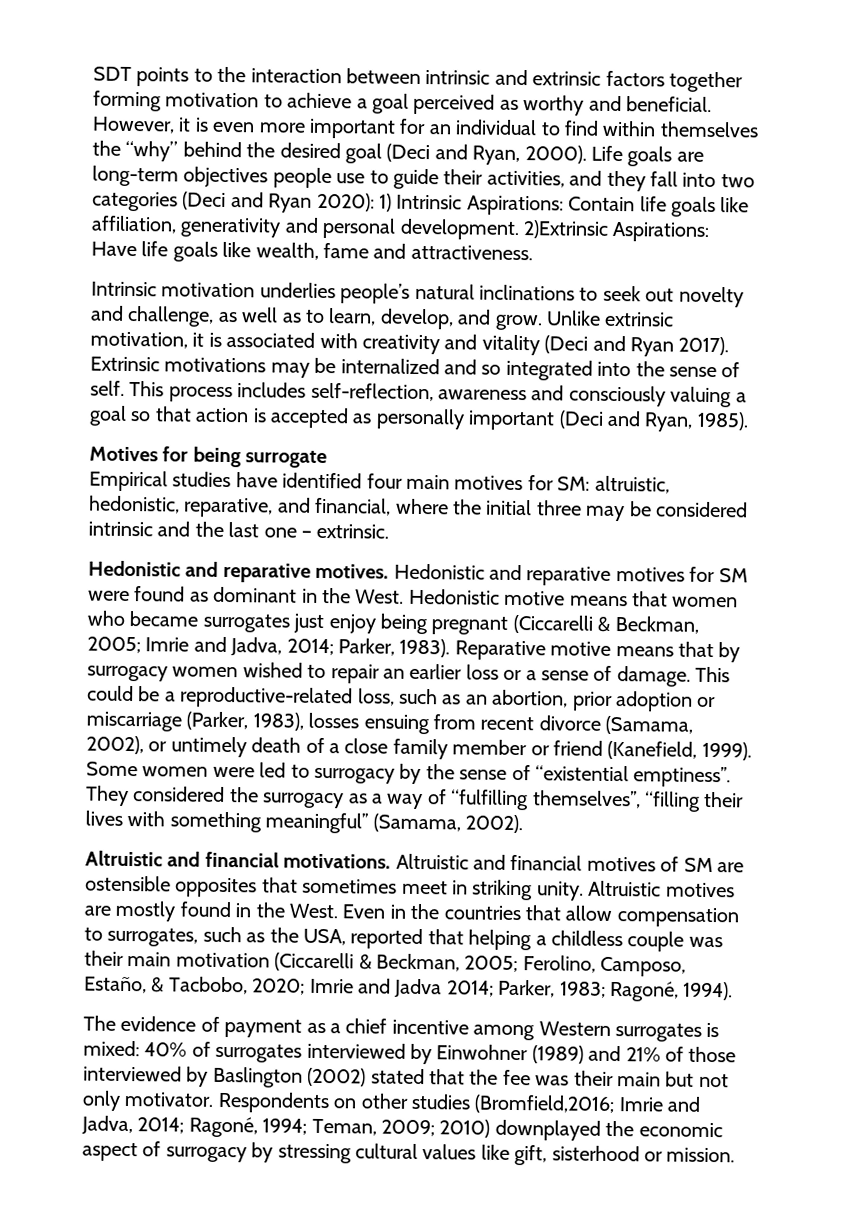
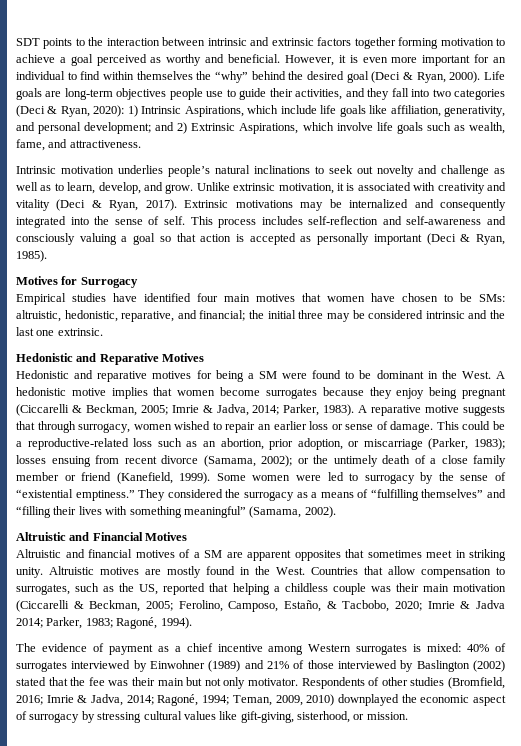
- However, it is even more important for an individual to find within themselves the “why” behind the desired goal (Deci and Ryan, 2000).
+ However, it is even more important for an individual to find within themselves the “why” behind the desired goal (Deci & Ryan, 2000).
- Life goals are long-term objectives people use to guide their activities, and they fall into two categories (Deci and Ryan 2020): 1) Intrinsic Aspirations: Contain life goals like affiliation, generativity and personal development. 2)Extrinsic Aspirations: Have life goals like wealth, fame and attractiveness.
+ Life goals are long-term objectives people use to guide their activities, and they fall into two categories (Deci & Ryan, 2020): 1) Intrinsic Aspirations, which include life goals like affiliation, generativity, and personal development; and 2) Extrinsic Aspirations, which involve life goals such as wealth, fame, and attractiveness.
- Intrinsic motivation underlies people’s natural inclinations to seek out novelty and challenge, as well as to learn, develop, and grow.
+ Intrinsic motivation underlies people’s natural inclinations to seek out novelty and challenge as well as to learn, develop, and grow.
- Unlike extrinsic motivation, it is associated with creativity and vitality (Deci and Ryan 2017).
+ Unlike extrinsic motivation, it is associated with creativity and vitality (Deci & Ryan, 2017).
- Extrinsic motivations may be internalized and so integrated into the sense of self.
+ Extrinsic motivations may be internalized and consequently integrated into the sense of self.
- This process includes self-reflection, awareness and consciously valuing a goal so that action is accepted as personally important (Deci and Ryan, 1985).
+ This process includes self-reflection and self-awareness and consciously valuing a goal so that action is accepted as personally important (Deci & Ryan, 1985).
- Motives for being surrogate
+ Motives for Surrogacy
- Empirical studies have identified four main motives for SM: altruistic, hedonistic, reparative, and financial, where the initial three may be considered intrinsic and the last one – extrinsic.
+ Empirical studies have identified four main motives that women have chosen to be SMs: altruistic, hedonistic, reparative, and financial; the initial three may be considered intrinsic and the last one extrinsic.
- Hedonistic and reparative motives. Hedonistic and reparative motives for SM were found as dominant in the West.
+ Hedonistic and Reparative Motives
+ Hedonistic and reparative motives for being a SM were found to be dominant in the West.
- Hedonistic motive means that women who became surrogates just enjoy being pregnant (Ciccarelli & Beckman, 2005; Imrie and Jadva, 2014; Parker, 1983).
+ A hedonistic motive implies that women become surrogates because they enjoy being pregnant (Ciccarelli & Beckman, 2005; Imrie & Jadva, 2014; Parker, 1983).
- Reparative motive means that by surrogacy women wished to repair an earlier loss or a sense of damage.
+ A reparative motive suggests that through surrogacy, women wished to repair an earlier loss or sense of damage.
- This could be a reproductive-related loss, such as an abortion, prior adoption or miscarriage (Parker, 1983), losses ensuing from recent divorce (Samama, 2002), or untimely death of a close family member or friend (Kanefield, 1999).
+ This could be a reproductive-related loss such as an abortion, prior adoption, or miscarriage (Parker, 1983); losses ensuing from recent divorce (Samama, 2002); or the untimely death of a close family member or friend (Kanefield, 1999).
- Some women were led to surrogacy by the sense of ‘‘existential emptiness’’.
+ Some women were led to surrogacy by the sense of “existential emptiness.”
- They considered the surrogacy as a way of ‘‘fulfilling themselves’’, ‘‘filling their lives with something meaningful’’ (Samama, 2002).
+ They considered the surrogacy as a means of “fulfilling themselves” and “filling their lives with something meaningful” (Samama, 2002).
- Altruistic and financial motivations. Altruistic and financial motives of SM are ostensible opposites that sometimes meet in striking unity.
+ Altruistic and Financial Motives
+ Altruistic and financial motives of a SM are apparent opposites that sometimes meet in striking unity.
- Even in the countries that allow compensation to surrogates, such as the USA, reported that helping a childless couple was their main motivation (Ciccarelli & Beckman, 2005; Ferolino, Camposo, Estaño, & Tacbobo, 2020; Imrie and Jadva 2014; Parker, 1983; Ragoné, 1994).
+ Countries that allow compensation to surrogates, such as the US, reported that helping a childless couple was their main motivation (Ciccarelli & Beckman, 2005; Ferolino, Camposo, Estaño, & Tacbobo, 2020; Imrie & Jadva 2014; Parker, 1983; Ragoné, 1994).
- Respondents on other studies (Bromfield,2016; Imrie and Jadva, 2014; Ragoné, 1994; Teman, 2009; 2010) downplayed the economic aspect of surrogacy by stressing cultural values like gift, sisterhood or mission.
+ Respondents of other studies (Bromfield, 2016; Imrie & Jadva, 2014; Ragoné, 1994; Teman, 2009, 2010) downplayed the economic aspect of surrogacy by stressing cultural values like gift-giving, sisterhood, or mission.

